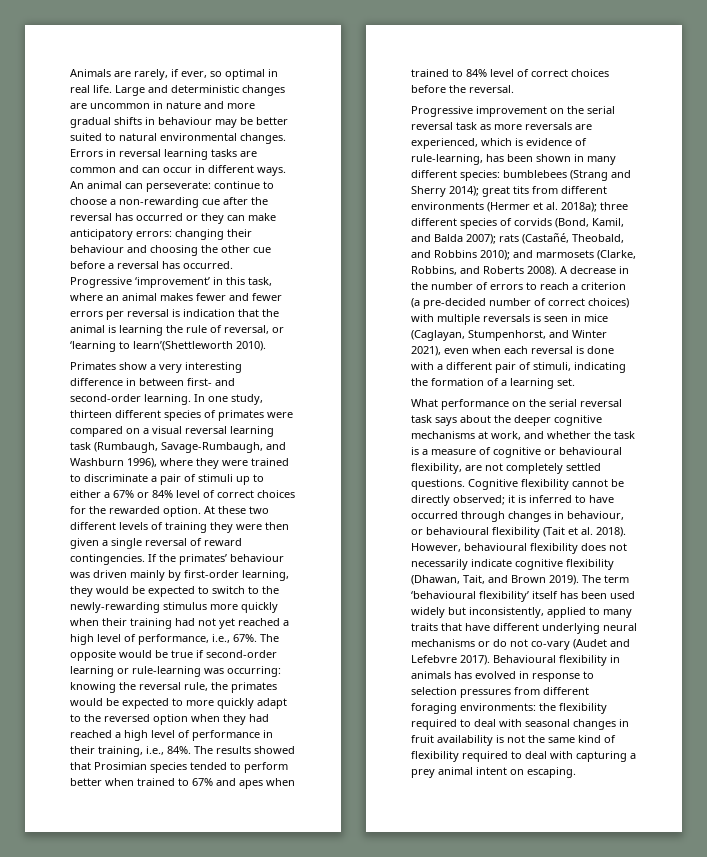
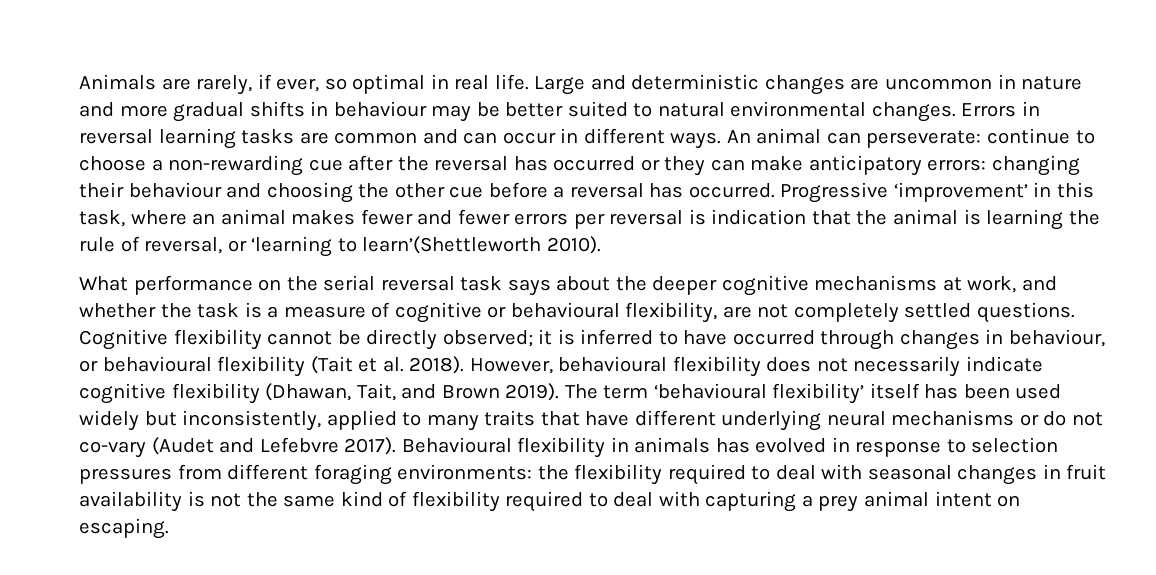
- Primates show a very interesting difference in between first- and second-order learning. In one study, thirteen different species of primates were compared on a visual reversal learning task (Rumbaugh, Savage-Rumbaugh, and Washburn 1996), where they were trained to discriminate a pair of stimuli up to either a 67% or 84% level of correct choices for the rewarded option. At these two different levels of training they were then given a single reversal of reward contingencies. If the primates’ behaviour was driven mainly by first-order learning, they would be expected to switch to the newly-rewarding stimulus more quickly when their training had not yet reached a high level of performance, i.e., 67%. The opposite would be true if second-order learning or rule-learning was occurring: knowing the reversal rule, the primates would be expected to more quickly adapt to the reversed option when they had reached a high level of performance in their training, i.e., 84%. The results showed that Prosimian species tended to perform better when trained to 67% and apes when trained to 84% level of correct choices before the reversal.
- Progressive improvement on the serial reversal task as more reversals are experienced, which is evidence of rule-learning, has been shown in many different species: bumblebees (Strang and Sherry 2014); great tits from different environments (Hermer et al. 2018a); three different species of corvids (Bond, Kamil, and Balda 2007); rats (Castañé, Theobald, and Robbins 2010); and marmosets (Clarke, Robbins, and Roberts 2008). A decrease in the number of errors to reach a criterion (a pre-decided number of correct choices) with multiple reversals is seen in mice (Caglayan, Stumpenhorst, and Winter 2021), even when each reversal is done with a different pair of stimuli, indicating the formation of a learning set.

